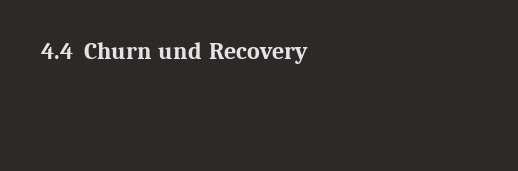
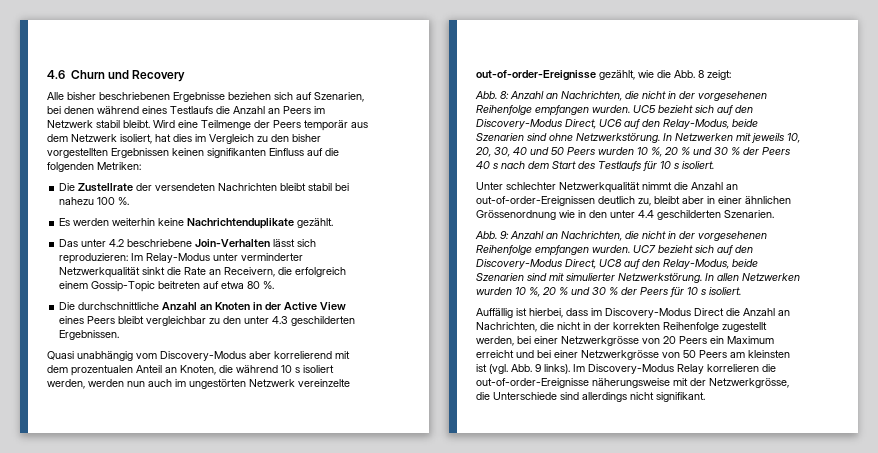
- 4.4 Churn und Recovery
+ 4.6 Churn und Recovery
+ Alle bisher beschriebenen Ergebnisse beziehen sich auf Szenarien, bei denen während eines Testlaufs die Anzahl an Peers im Netzwerk stabil bleibt. Wird eine Teilmenge der Peers temporär aus dem Netzwerk isoliert, hat dies im Vergleich zu den bisher vorgestellten Ergebnissen keinen signifikanten Einfluss auf die folgenden Metriken:
+ Die Zustellrate der versendeten Nachrichten bleibt stabil bei nahezu 100 %.
+ Es werden weiterhin keine Nachrichtenduplikate gezählt.
+ Das unter 4.2 beschriebene Join-Verhalten lässt sich reproduzieren: Im Relay-Modus unter verminderter Netzwerkqualität sinkt die Rate an Receivern, die erfolgreich einem Gossip-Topic beitreten auf etwa 80 %.
+ Die durchschnittliche Anzahl an Knoten in der Active View eines Peers bleibt vergleichbar zu den unter 4.3 geschilderten Ergebnissen.
+ Quasi unabhängig vom Discovery-Modus aber korrelierend mit dem prozentualen Anteil an Knoten, die während 10 s isoliert werden, werden nun auch im ungestörten Netzwerk vereinzelte out-of-order-Ereignisse gezählt, wie die Abb. 8 zeigt:
+ Abb. 8: Anzahl an Nachrichten, die nicht in der vorgesehenen Reihenfolge empfangen wurden. UC5 bezieht sich auf den Discovery-Modus Direct, UC6 auf den Relay-Modus, beide Szenarien sind ohne Netzwerkstörung. In Netzwerken mit jeweils 10, 20, 30, 40 und 50 Peers wurden 10 %, 20 % und 30 % der Peers 40 s nach dem Start des Testlaufs für 10 s isoliert.
+ Unter schlechter Netzwerkqualität nimmt die Anzahl an out-of-order-Ereignissen deutlich zu, bleibt aber in einer ähnlichen Grössenordnung wie in den unter 4.4 geschilderten Szenarien.
+ Abb. 9: Anzahl an Nachrichten, die nicht in der vorgesehenen Reihenfolge empfangen wurden. UC7 bezieht sich auf den Discovery-Modus Direct, UC8 auf den Relay-Modus, beide Szenarien sind mit simulierter Netzwerkstörung. In allen Netzwerken wurden 10 %, 20 % und 30 % der Peers für 10 s isoliert.
+ Auffällig ist hierbei, dass im Discovery-Modus Direct die Anzahl an Nachrichten, die nicht in der korrekten Reihenfolge zugestellt werden, bei einer Netzwerkgrösse von 20 Peers ein Maximum erreicht und bei einer Netzwerkgrösse von 50 Peers am kleinsten ist (vgl. Abb. 9 links). Im Discovery-Modus Relay korrelieren die out-of-order-Ereignisse näherungsweise mit der Netzwerkgrösse, die Unterschiede sind allerdings nicht signifikant.

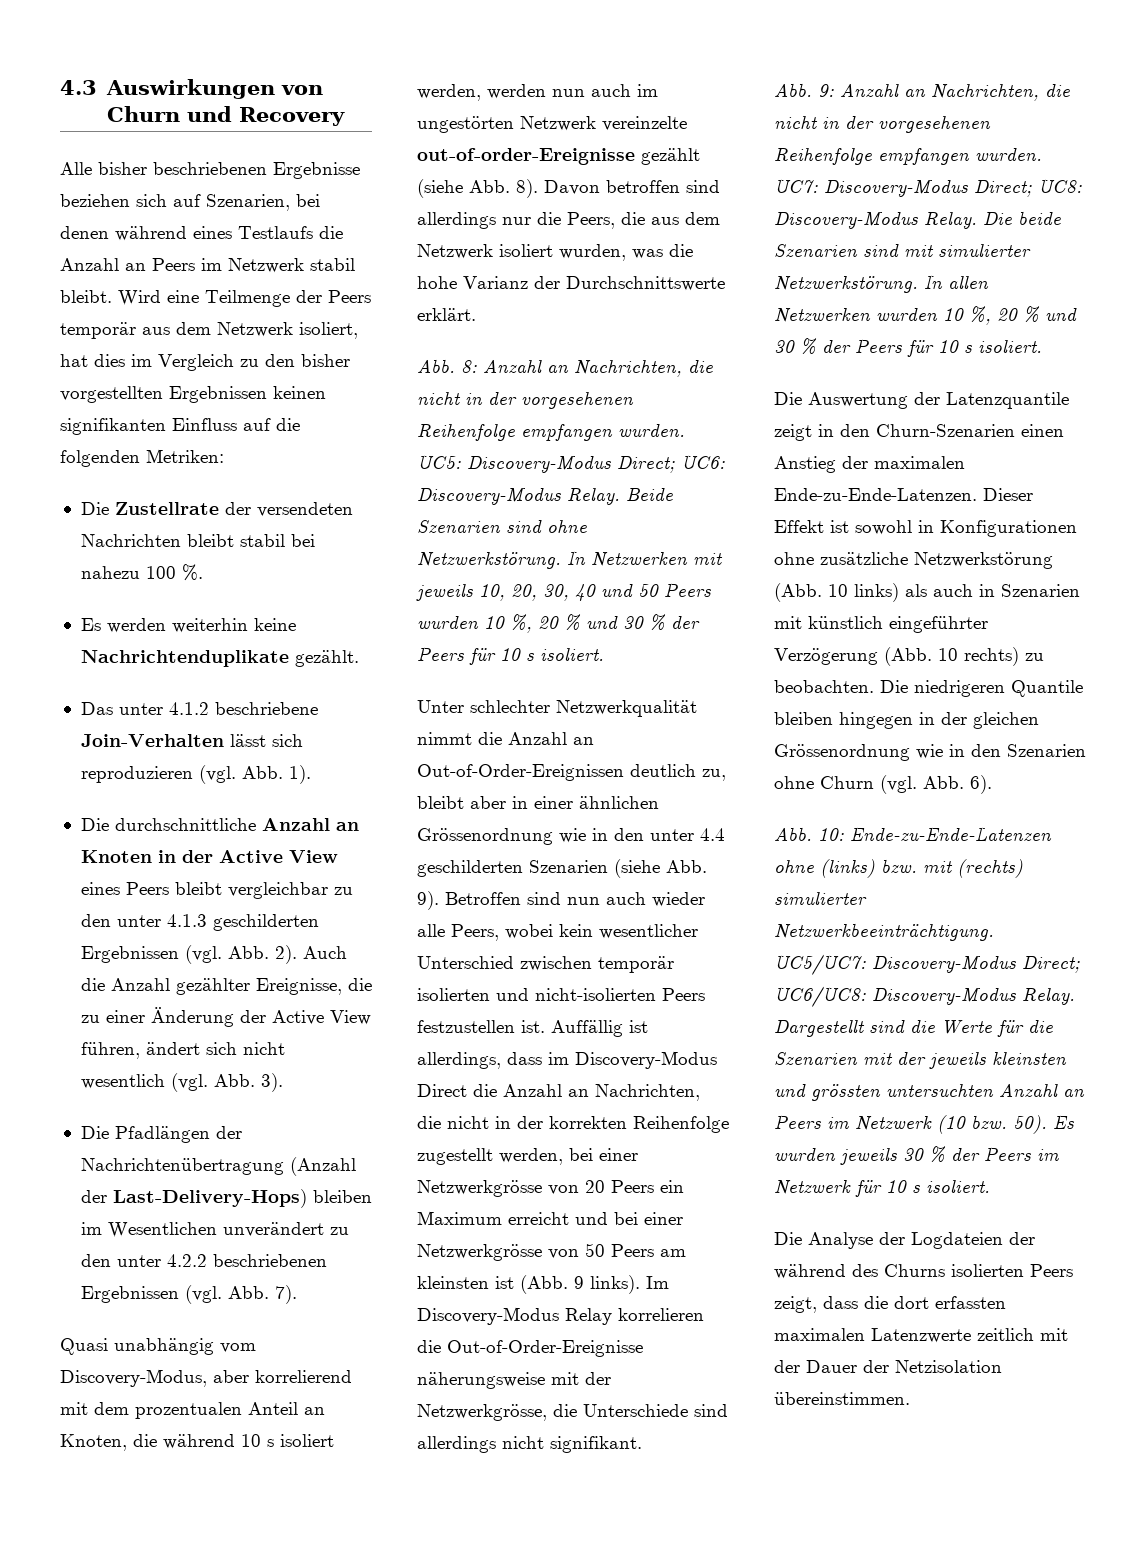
- 4.6 Churn und Recovery
+ 4.3 Auswirkungen von Churn und Recovery
- Das unter 4.2 beschriebene Join-Verhalten lässt sich reproduzieren: Im Relay-Modus unter verminderter Netzwerkqualität sinkt die Rate an Receivern, die erfolgreich einem Gossip-Topic beitreten auf etwa 80 %.
+ Das unter 4.1.2 beschriebene Join-Verhalten lässt sich reproduzieren (vgl. Abb. 1).
- Die durchschnittliche Anzahl an Knoten in der Active View eines Peers bleibt vergleichbar zu den unter 4.3 geschilderten Ergebnissen.
+ Die durchschnittliche Anzahl an Knoten in der Active View eines Peers bleibt vergleichbar zu den unter 4.1.3 geschilderten Ergebnissen (vgl. Abb. 2). Auch die Anzahl gezählter Ereignisse, die zu einer Änderung der Active View führen, ändert sich nicht wesentlich (vgl. Abb. 3).
+ Die Pfadlängen der Nachrichtenübertragung (Anzahl der Last-Delivery-Hops) bleiben im Wesentlichen unverändert zu den unter 4.2.2 beschriebenen Ergebnissen (vgl. Abb. 7).
- Quasi unabhängig vom Discovery-Modus aber korrelierend mit dem prozentualen Anteil an Knoten, die während 10 s isoliert werden, werden nun auch im ungestörten Netzwerk vereinzelte out-of-order-Ereignisse gezählt, wie die Abb. 8 zeigt:
+ Quasi unabhängig vom Discovery-Modus, aber korrelierend mit dem prozentualen Anteil an Knoten, die während 10 s isoliert werden, werden nun auch im ungestörten Netzwerk vereinzelte out-of-order-Ereignisse gezählt (siehe Abb. 8). Davon betroffen sind allerdings nur die Peers, die aus dem Netzwerk isoliert wurden, was die hohe Varianz der Durchschnittswerte erklärt.
- UC5 bezieht sich auf den Discovery-Modus Direct, UC6 auf den Relay-Modus, beide Szenarien sind ohne Netzwerkstörung.
+ UC5: Discovery-Modus Direct; UC6: Discovery-Modus Relay. Beide Szenarien sind ohne Netzwerkstörung.
- In Netzwerken mit jeweils 10, 20, 30, 40 und 50 Peers wurden 10 %, 20 % und 30 % der Peers 40 s nach dem Start des Testlaufs für 10 s isoliert.
+ In Netzwerken mit jeweils 10, 20, 30, 40 und 50 Peers wurden 10 %, 20 % und 30 % der Peers für 10 s isoliert.
- Unter schlechter Netzwerkqualität nimmt die Anzahl an out-of-order-Ereignissen deutlich zu, bleibt aber in einer ähnlichen Grössenordnung wie in den unter 4.4 geschilderten Szenarien.
- Abb. 9: Anzahl an Nachrichten, die nicht in der vorgesehenen Reihenfolge empfangen wurden. UC7 bezieht sich auf den Discovery-Modus Direct, UC8 auf den Relay-Modus, beide Szenarien sind mit simulierter Netzwerkstörung. In allen Netzwerken wurden 10 %, 20 % und 30 % der Peers für 10 s isoliert.
- Auffällig ist hierbei, dass im Discovery-Modus Direct die Anzahl an Nachrichten, die nicht in der korrekten Reihenfolge zugestellt werden, bei einer Netzwerkgrösse von 20 Peers ein Maximum erreicht und bei einer Netzwerkgrösse von 50 Peers am kleinsten ist (vgl. Abb. 9 links).
+ Unter schlechter Netzwerkqualität nimmt die Anzahl an Out-of-Order-Ereignissen deutlich zu, bleibt aber in einer ähnlichen Grössenordnung wie in den unter 4.4 geschilderten Szenarien (siehe Abb. 9). Betroffen sind nun auch wieder alle Peers, wobei kein wesentlicher Unterschied zwischen temporär isolierten und nicht-isolierten Peers festzustellen ist. Auffällig ist allerdings, dass im Discovery-Modus Direct die Anzahl an Nachrichten, die nicht in der korrekten Reihenfolge zugestellt werden, bei einer Netzwerkgrösse von 20 Peers ein Maximum erreicht und bei einer Netzwerkgrösse von 50 Peers am kleinsten ist (Abb. 9 links).
- Im Discovery-Modus Relay korrelieren die out-of-order-Ereignisse näherungsweise mit der Netzwerkgrösse, die Unterschiede sind allerdings nicht signifikant.
+ Im Discovery-Modus Relay korrelieren die Out-of-Order-Ereignisse näherungsweise mit der Netzwerkgrösse, die Unterschiede sind allerdings nicht signifikant.
+ Abb. 9: Anzahl an Nachrichten, die nicht in der vorgesehenen Reihenfolge empfangen wurden. UC7: Discovery-Modus Direct; UC8: Discovery-Modus Relay. Die beide Szenarien sind mit simulierter Netzwerkstörung. In allen Netzwerken wurden 10 %, 20 % und 30 % der Peers für 10 s isoliert.
+ Die Auswertung der Latenzquantile zeigt in den Churn-Szenarien einen Anstieg der maximalen Ende-zu-Ende-Latenzen. Dieser Effekt ist sowohl in Konfigurationen ohne zusätzliche Netzwerkstörung (Abb. 10 links) als auch in Szenarien mit künstlich eingeführter Verzögerung (Abb. 10 rechts) zu beobachten. Die niedrigeren Quantile bleiben hingegen in der gleichen Grössenordnung wie in den Szenarien ohne Churn (vgl. Abb. 6).
+ Abb. 10: Ende-zu-Ende-Latenzen ohne (links) bzw. mit (rechts) simulierter Netzwerkbeeinträchtigung. UC5/UC7: Discovery-Modus Direct; UC6/UC8: Discovery-Modus Relay. Dargestellt sind die Werte für die Szenarien mit der jeweils kleinsten und grössten untersuchten Anzahl an Peers im Netzwerk (10 bzw. 50). Es wurden jeweils 30 % der Peers im Netzwerk für 10 s isoliert.
+ Die Analyse der Logdateien der während des Churns isolierten Peers zeigt, dass die dort erfassten maximalen Latenzwerte zeitlich mit der Dauer der Netzisolation übereinstimmen.

